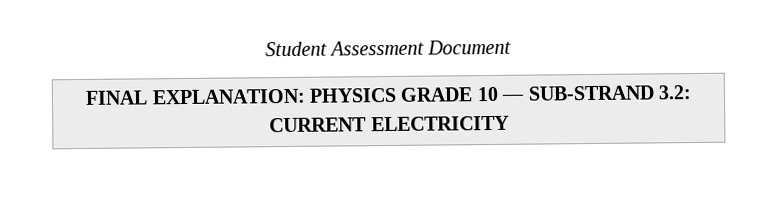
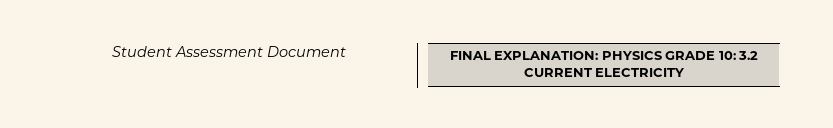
- FINAL EXPLANATION: PHYSICS GRADE 10 — SUB-STRAND 3.2: CURRENT ELECTRICITY
+ FINAL EXPLANATION: PHYSICS GRADE 10: 3.2 CURRENT ELECTRICITY

